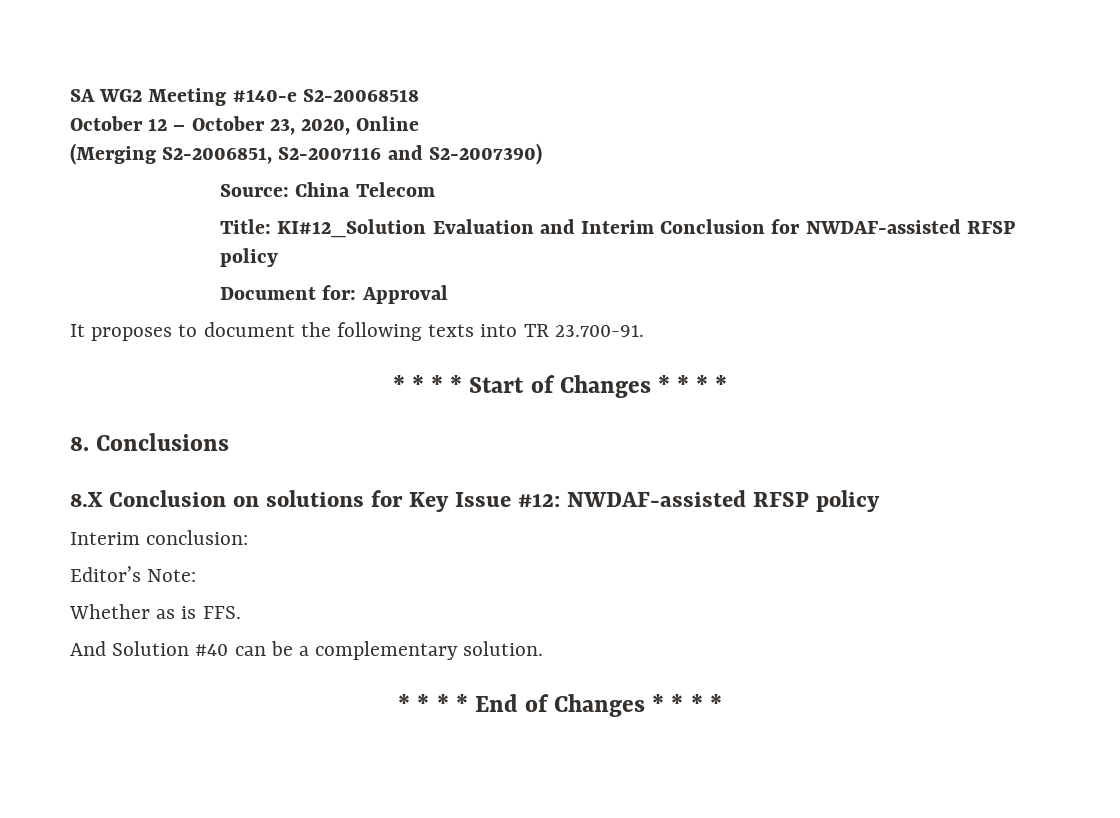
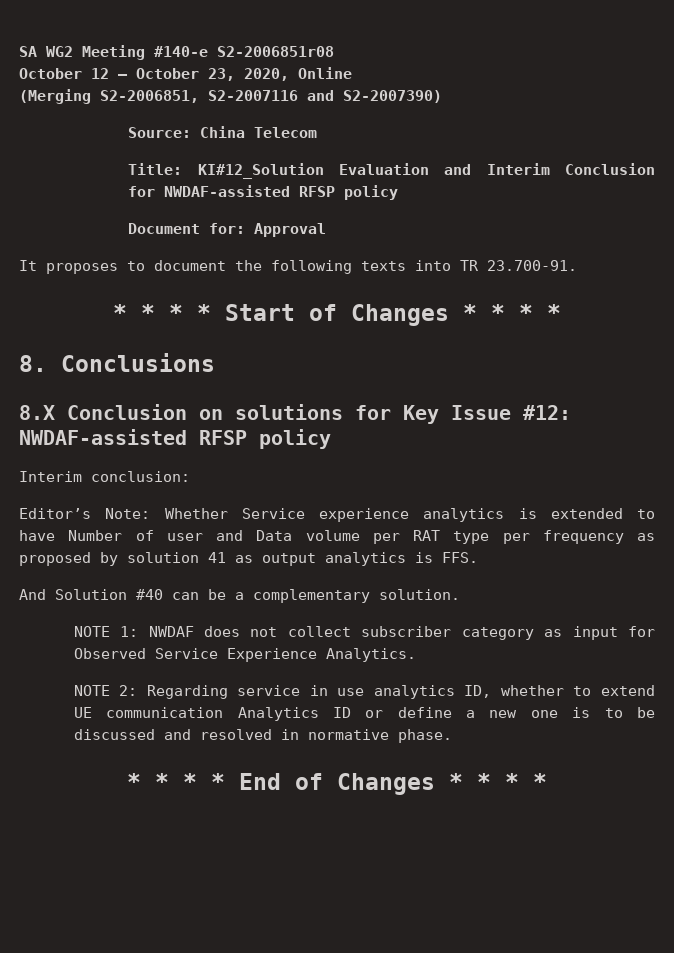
- SA WG2 Meeting #140-e S2-20068518
+ SA WG2 Meeting #140-e S2-2006851r08
- Editor’s Note:
- Whether as is FFS.
+ Editor’s Note: Whether Service experience analytics is extended to have Number of user and Data volume per RAT type per frequency as proposed by solution 41 as output analytics is FFS.
+ NOTE 1: NWDAF does not collect subscriber category as input for Observed Service Experience Analytics.
+ NOTE 2: Regarding service in use analytics ID, whether to extend UE communication Analytics ID or define a new one is to be discussed and resolved in normative phase.

